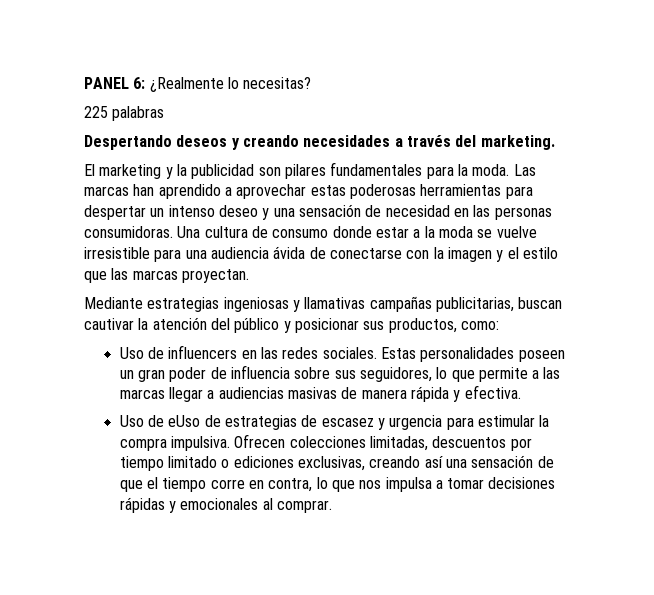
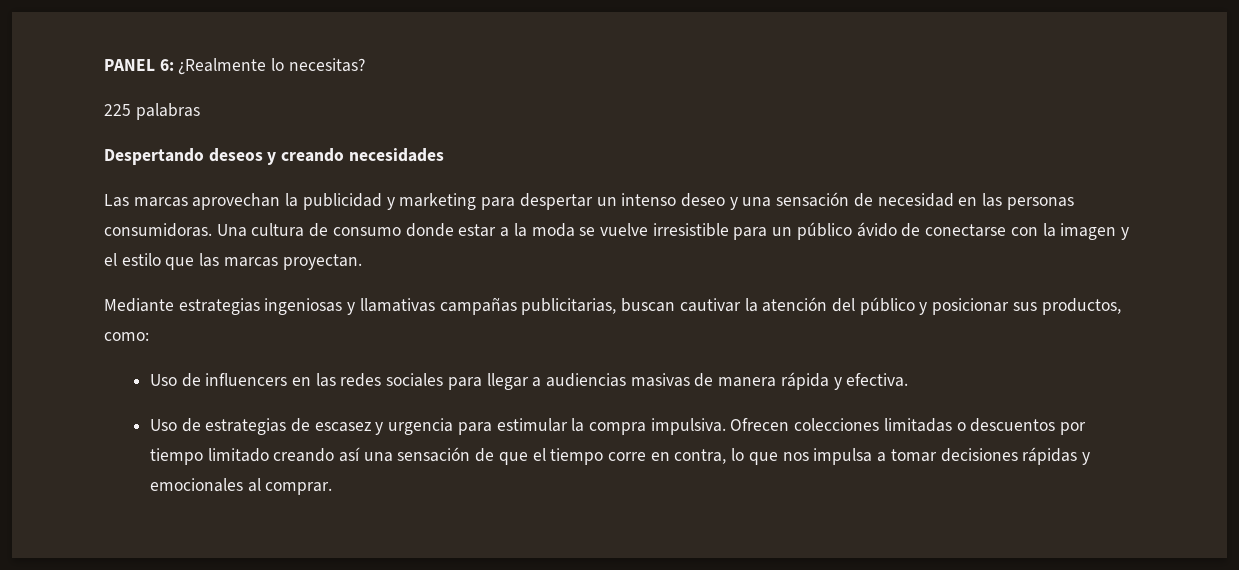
- Despertando deseos y creando necesidades a través del marketing.
- El marketing y la publicidad son pilares fundamentales para la moda. Las marcas han aprendido a aprovechar estas poderosas herramientas para despertar un intenso deseo y una sensación de necesidad en las personas consumidoras.
+ Despertando deseos y creando necesidades
+ Las marcas aprovechan la publicidad y marketing para despertar un intenso deseo y una sensación de necesidad en las personas consumidoras.
- Una cultura de consumo donde estar a la moda se vuelve irresistible para una audiencia ávida de conectarse con la imagen y el estilo que las marcas proyectan.
+ Una cultura de consumo donde estar a la moda se vuelve irresistible para un público ávido de conectarse con la imagen y el estilo que las marcas proyectan.
- Uso de influencers en las redes sociales. Estas personalidades poseen un gran poder de influencia sobre sus seguidores, lo que permite a las marcas llegar a audiencias masivas de manera rápida y efectiva.
+ Uso de influencers en las redes sociales para llegar a audiencias masivas de manera rápida y efectiva.
- Uso de eUso de estrategias de escasez y urgencia para estimular la compra impulsiva.
+ Uso de estrategias de escasez y urgencia para estimular la compra impulsiva.
- Ofrecen colecciones limitadas, descuentos por tiempo limitado o ediciones exclusivas, creando así una sensación de que el tiempo corre en contra, lo que nos impulsa a tomar decisiones rápidas y emocionales al comprar.
+ Ofrecen colecciones limitadas o descuentos por tiempo limitado creando así una sensación de que el tiempo corre en contra, lo que nos impulsa a tomar decisiones rápidas y emocionales al comprar.

